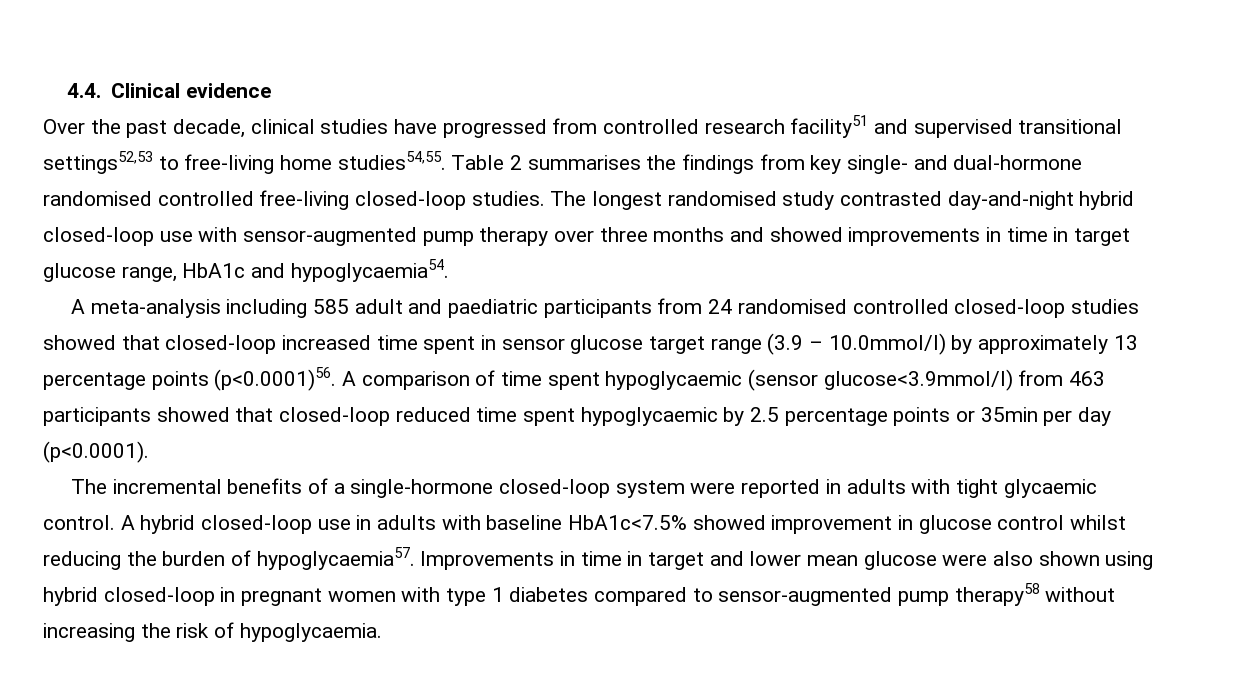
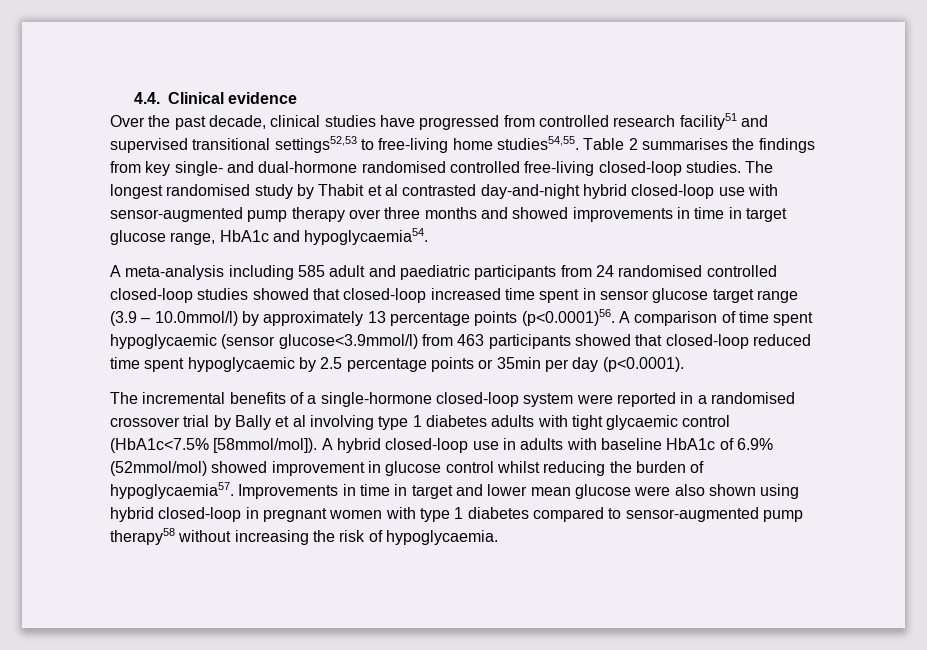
- The longest randomised study contrasted day-and-night hybrid closed-loop use with sensor-augmented pump therapy over three months and showed improvements in time in target glucose range, HbA1c and hypoglycaemia54.
+ The longest randomised study by Thabit et al contrasted day-and-night hybrid closed-loop use with sensor-augmented pump therapy over three months and showed improvements in time in target glucose range, HbA1c and hypoglycaemia54.
- The incremental benefits of a single-hormone closed-loop system were reported in adults with tight glycaemic control.
+ The incremental benefits of a single-hormone closed-loop system were reported in a randomised crossover trial by Bally et al involving type 1 diabetes adults with tight glycaemic control (HbA1c<7.5% [58mmol/mol]).
- A hybrid closed-loop use in adults with baseline HbA1c<7.5% showed improvement in glucose control whilst reducing the burden of hypoglycaemia57.
+ A hybrid closed-loop use in adults with baseline HbA1c of 6.9% (52mmol/mol) showed improvement in glucose control whilst reducing the burden of hypoglycaemia57.

